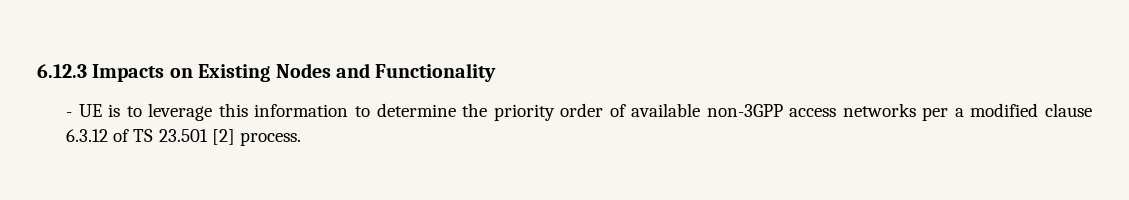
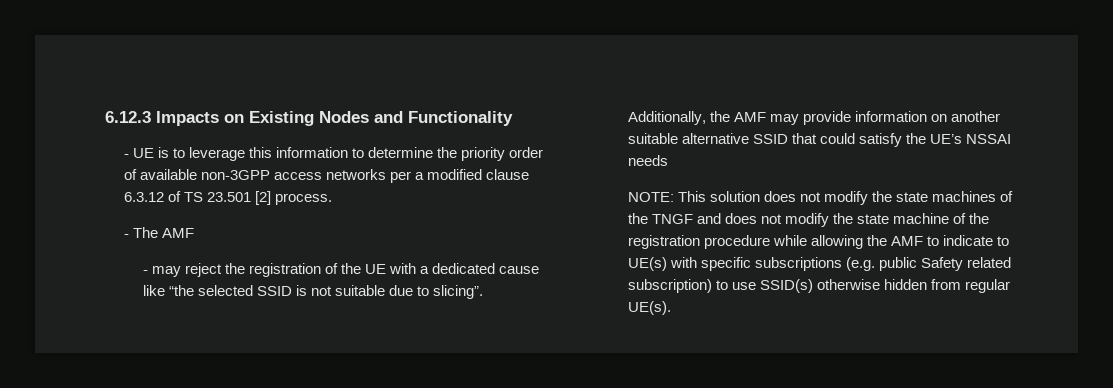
+ - The AMF
+ - may reject the registration of the UE with a dedicated cause like “the selected SSID is not suitable due to slicing”. Additionally, the AMF may provide information on another suitable alternative SSID that could satisfy the UE’s NSSAI needs
+ NOTE: This solution does not modify the state machines of the TNGF and does not modify the state machine of the registration procedure while allowing the AMF to indicate to UE(s) with specific subscriptions (e.g. public Safety related subscription) to use SSID(s) otherwise hidden from regular UE(s).

